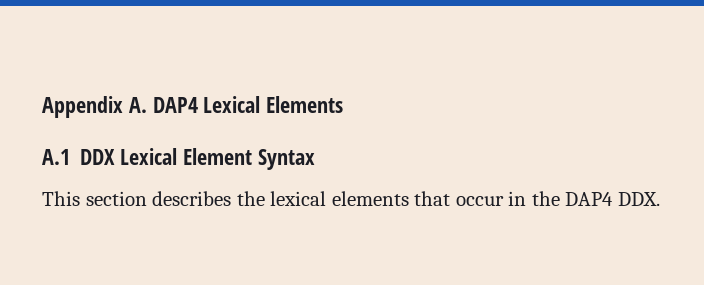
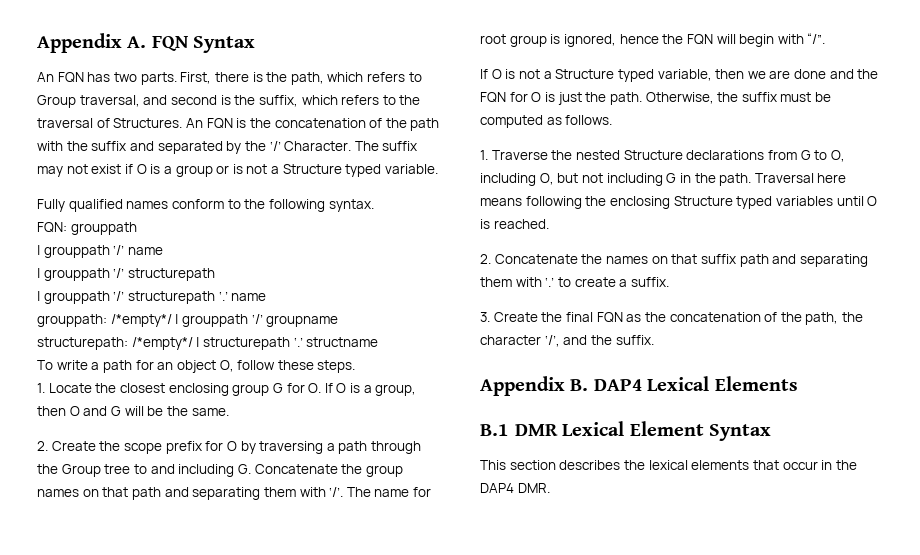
- Appendix A. DAP4 Lexical Elements
+ Appendix A. FQN Syntax
+ An FQN has two parts. First, there is the path, which refers to Group traversal, and second is the suffix, which refers to the traversal of Structures. An FQN is the concatenation of the path with the suffix and separated by the ‘/’ Character. The suffix may not exist if O is a group or is not a Structure typed variable.
+ Fully qualified names conform to the following syntax.
+ FQN: grouppath
+ | grouppath ‘/’ name
+ | grouppath ‘/’ structurepath
+ | grouppath ‘/’ structurepath ‘.’ name
+ grouppath: /*empty*/ | grouppath ‘/’ groupname
+ structurepath: /*empty*/ | structurepath ‘.’ structname
+ To write a path for an object O, follow these steps.
+ 1. Locate the closest enclosing group G for O. If O is a group, then O and G will be the same.
+ 2. Create the scope prefix for O by traversing a path through the Group tree to and including G. Concatenate the group names on that path and separating them with ‘/’. The name for root group is ignored, hence the FQN will begin with “/”.
+ If O is not a Structure typed variable, then we are done and the FQN for O is just the path. Otherwise, the suffix must be computed as follows.
+ 1. Traverse the nested Structure declarations from G to O, including O, but not including G in the path. Traversal here means following the enclosing Structure typed variables until O is reached.
+ 2. Concatenate the names on that suffix path and separating them with ‘.’ to create a suffix.
+ 3. Create the final FQN as the concatenation of the path, the character ‘/’, and the suffix.
+ Appendix B. DAP4 Lexical Elements
- A.1 DDX Lexical Element Syntax
+ B.1 DMR Lexical Element Syntax
- This section describes the lexical elements that occur in the DAP4 DDX.
+ This section describes the lexical elements that occur in the DAP4 DMR.

